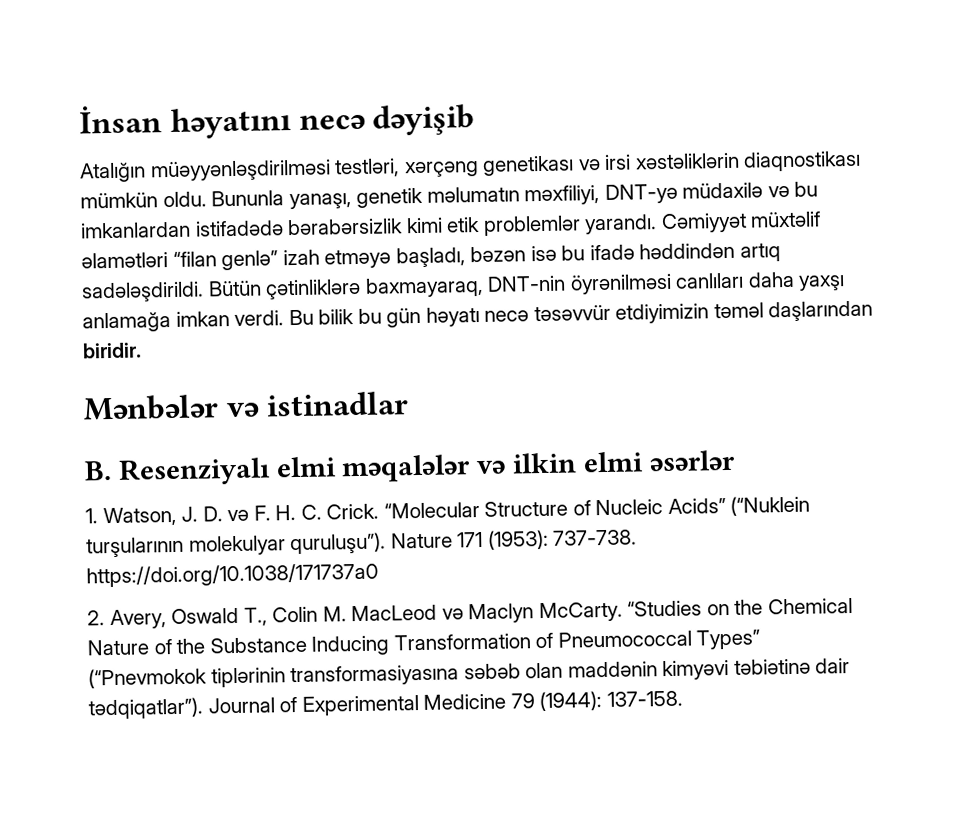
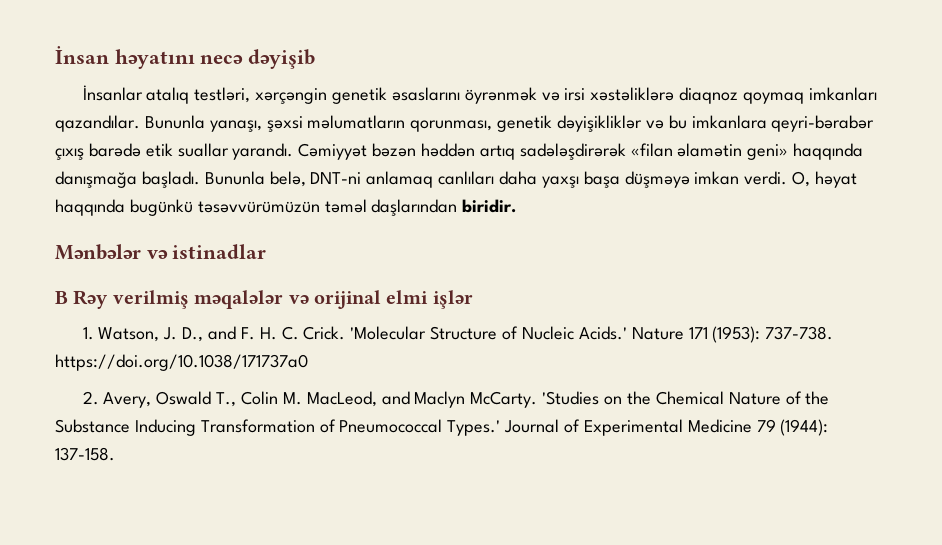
- Atalığın müəyyənləşdirilməsi testləri, xərçəng genetikası və irsi xəstəliklərin diaqnostikası mümkün oldu. Bununla yanaşı, genetik məlumatın məxfiliyi, DNT-yə müdaxilə və bu imkanlardan istifadədə bərabərsizlik kimi etik problemlər yarandı. Cəmiyyət müxtəlif əlamətləri “filan genlə” izah etməyə başladı, bəzən isə bu ifadə həddindən artıq sadələşdirildi. Bütün çətinliklərə baxmayaraq, DNT-nin öyrənilməsi canlıları daha yaxşı anlamağa imkan verdi. Bu bilik bu gün həyatı necə təsəvvür etdiyimizin təməl daşlarından biridir.
+ İnsanlar atalıq testləri, xərçəngin genetik əsaslarını öyrənmək və irsi xəstəliklərə diaqnoz qoymaq imkanları qazandılar. Bununla yanaşı, şəxsi məlumatların qorunması, genetik dəyişikliklər və bu imkanlara qeyri-bərabər çıxış barədə etik suallar yarandı. Cəmiyyət bəzən həddən artıq sadələşdirərək «filan əlamətin geni» haqqında danışmağa başladı. Bununla belə, DNT-ni anlamaq canlıları daha yaxşı başa düşməyə imkan verdi. O, həyat haqqında bugünkü təsəvvürümüzün təməl daşlarından biridir.
- B. Resenziyalı elmi məqalələr və ilkin elmi əsərlər
+ B Rəy verilmiş məqalələr və orijinal elmi işlər
- 1. Watson, J. D. və F. H. C. Crick.
+ 1. Watson, J. D., and F. H. C. Crick.
- “Molecular Structure of Nucleic Acids” (“Nuklein turşularının molekulyar quruluşu”).
+ 'Molecular Structure of Nucleic Acids.'
- 2. Avery, Oswald T., Colin M. MacLeod və Maclyn McCarty.
+ 2. Avery, Oswald T., Colin M. MacLeod, and Maclyn McCarty.
- “Studies on the Chemical Nature of the Substance Inducing Transformation of Pneumococcal Types” (“Pnevmokok tiplərinin transformasiyasına səbəb olan maddənin kimyəvi təbiətinə dair tədqiqatlar”).
+ 'Studies on the Chemical Nature of the Substance Inducing Transformation of Pneumococcal Types.'

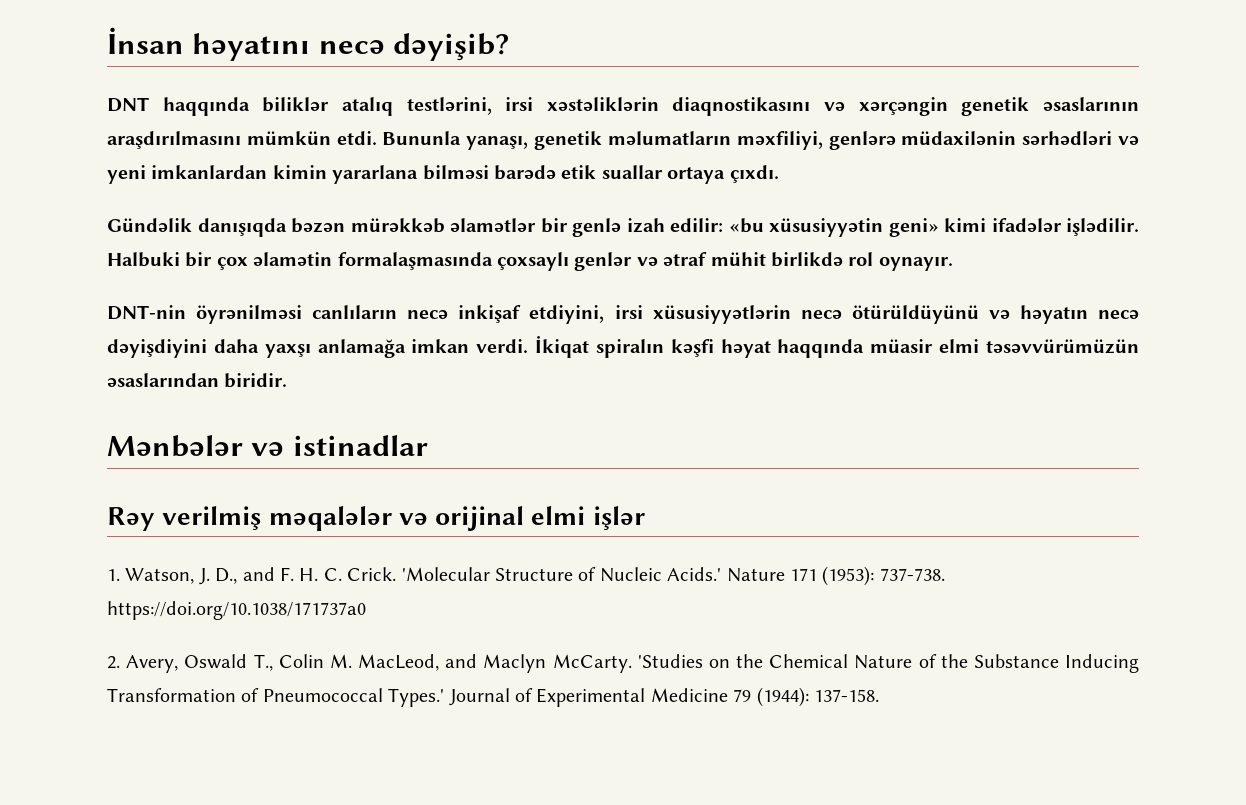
- İnsan həyatını necə dəyişib
- İnsanlar atalıq testləri, xərçəngin genetik əsaslarını öyrənmək və irsi xəstəliklərə diaqnoz qoymaq imkanları qazandılar. Bununla yanaşı, şəxsi məlumatların qorunması, genetik dəyişikliklər və bu imkanlara qeyri-bərabər çıxış barədə etik suallar yarandı. Cəmiyyət bəzən həddən artıq sadələşdirərək «filan əlamətin geni» haqqında danışmağa başladı. Bununla belə, DNT-ni anlamaq canlıları daha yaxşı başa düşməyə imkan verdi. O, həyat haqqında bugünkü təsəvvürümüzün təməl daşlarından biridir.
+ İnsan həyatını necə dəyişib?
+ DNT haqqında biliklər atalıq testlərini, irsi xəstəliklərin diaqnostikasını və xərçəngin genetik əsaslarının araşdırılmasını mümkün etdi. Bununla yanaşı, genetik məlumatların məxfiliyi, genlərə müdaxilənin sərhədləri və yeni imkanlardan kimin yararlana bilməsi barədə etik suallar ortaya çıxdı.
+ Gündəlik danışıqda bəzən mürəkkəb əlamətlər bir genlə izah edilir: «bu xüsusiyyətin geni» kimi ifadələr işlədilir. Halbuki bir çox əlamətin formalaşmasında çoxsaylı genlər və ətraf mühit birlikdə rol oynayır.
+ DNT-nin öyrənilməsi canlıların necə inkişaf etdiyini, irsi xüsusiyyətlərin necə ötürüldüyünü və həyatın necə dəyişdiyini daha yaxşı anlamağa imkan verdi. İkiqat spiralın kəşfi həyat haqqında müasir elmi təsəvvürümüzün əsaslarından biridir.
- B Rəy verilmiş məqalələr və orijinal elmi işlər
+ Rəy verilmiş məqalələr və orijinal elmi işlər

